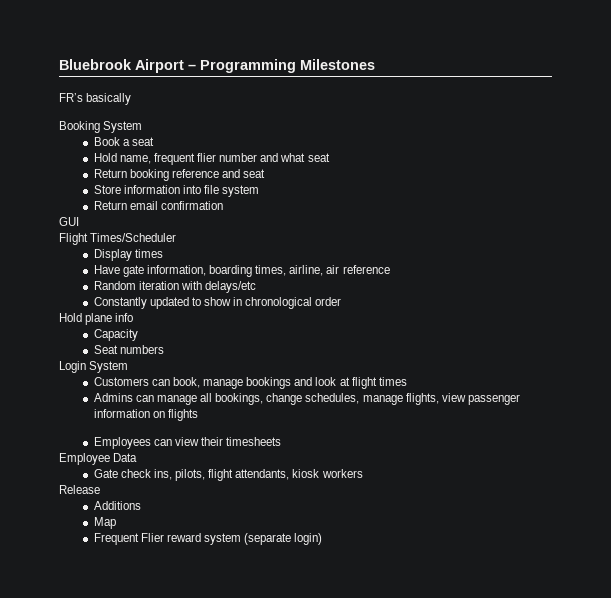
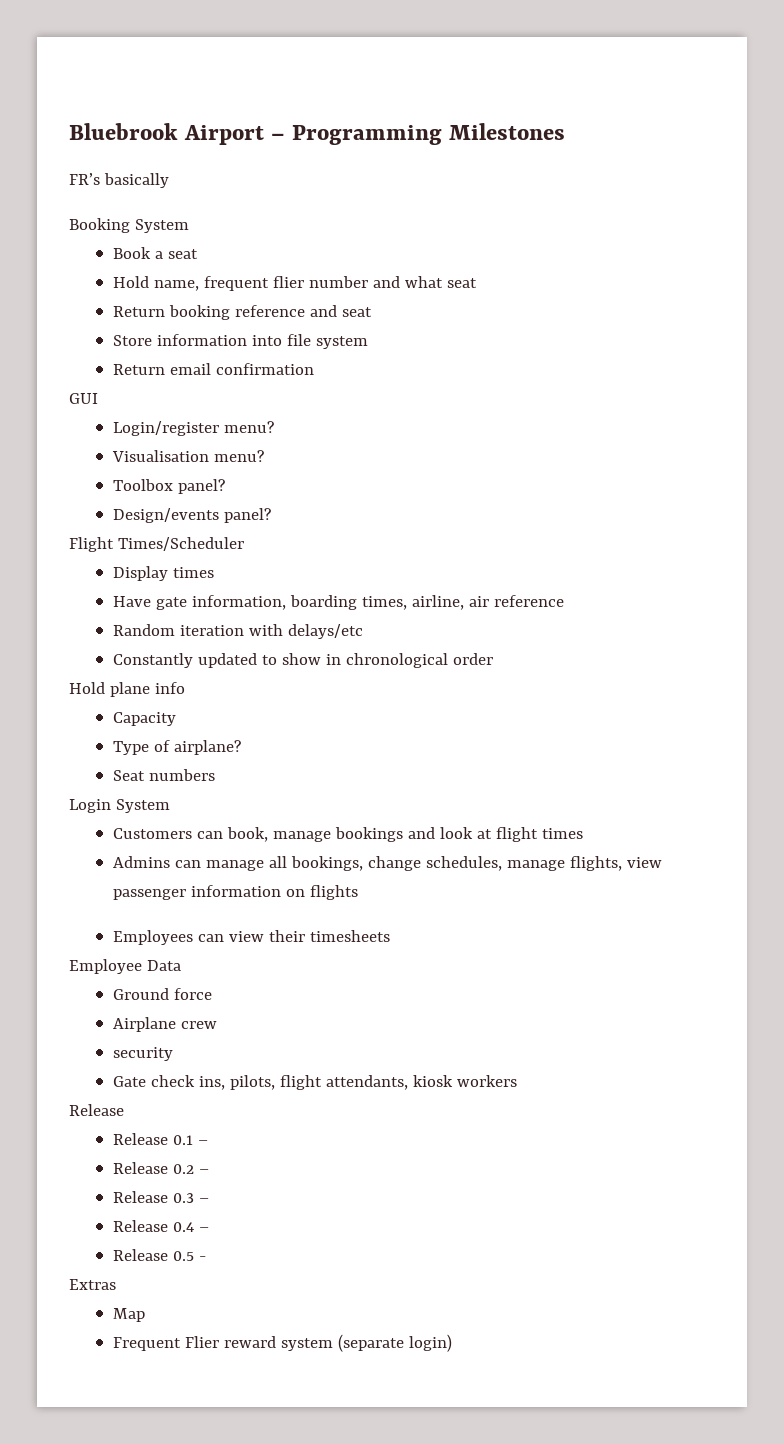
+ Login/register menu?
+ Visualisation menu?
+ Toolbox panel?
+ Design/events panel?
+ Type of airplane?
+ Ground force
+ Airplane crew
+ security
- Additions
+ Release 0.1 –
+ Release 0.2 –
+ Release 0.3 –
+ Release 0.4 –
+ Release 0.5 -
+ Extras

